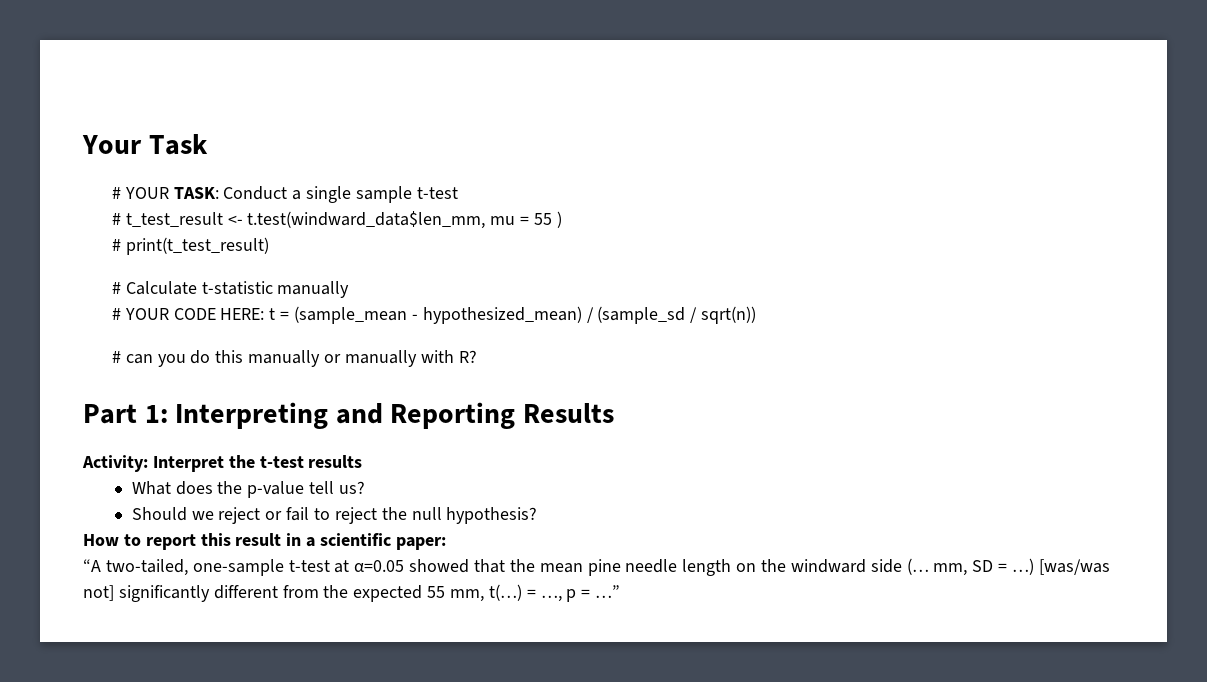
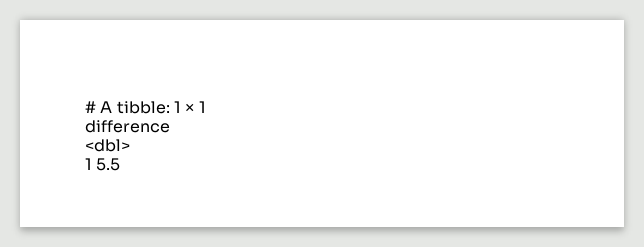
- Your Task
- # YOUR TASK: Conduct a single sample t-test
- # t_test_result <- t.test(windward_data$len_mm, mu = 55 )
- # print(t_test_result)
- # Calculate t-statistic manually
- # YOUR CODE HERE: t = (sample_mean - hypothesized_mean) / (sample_sd / sqrt(n))
- # can you do this manually or manually with R?
- Part 1: Interpreting and Reporting Results
- Activity: Interpret the t-test results
- What does the p-value tell us?
- Should we reject or fail to reject the null hypothesis?
- How to report this result in a scientific paper:
- “A two-tailed, one-sample t-test at α=0.05 showed that the mean pine needle length on the windward side (… mm, SD = …) [was/was not] significantly different from the expected 55 mm, t(…) = …, p = …”
+ # A tibble: 1 × 1
+ difference
+ <dbl>
+ 1 5.5

